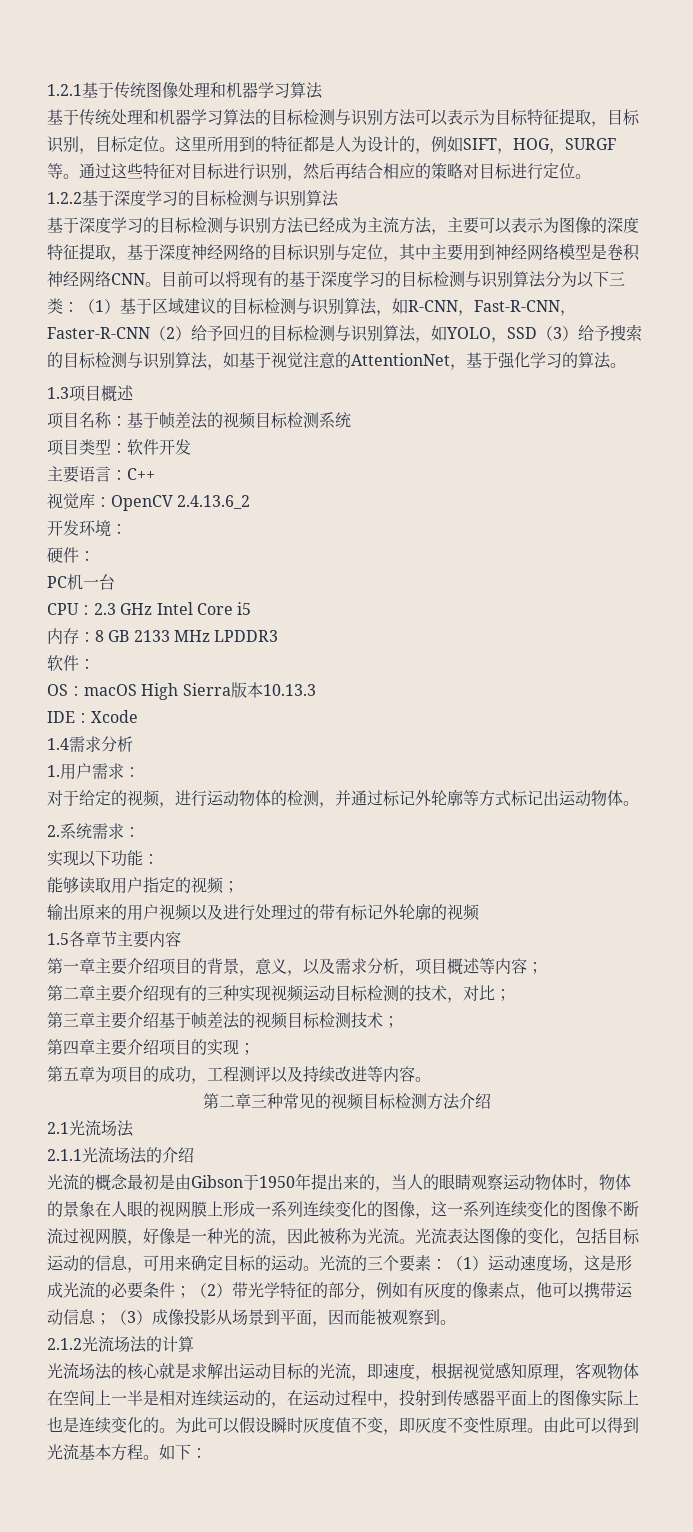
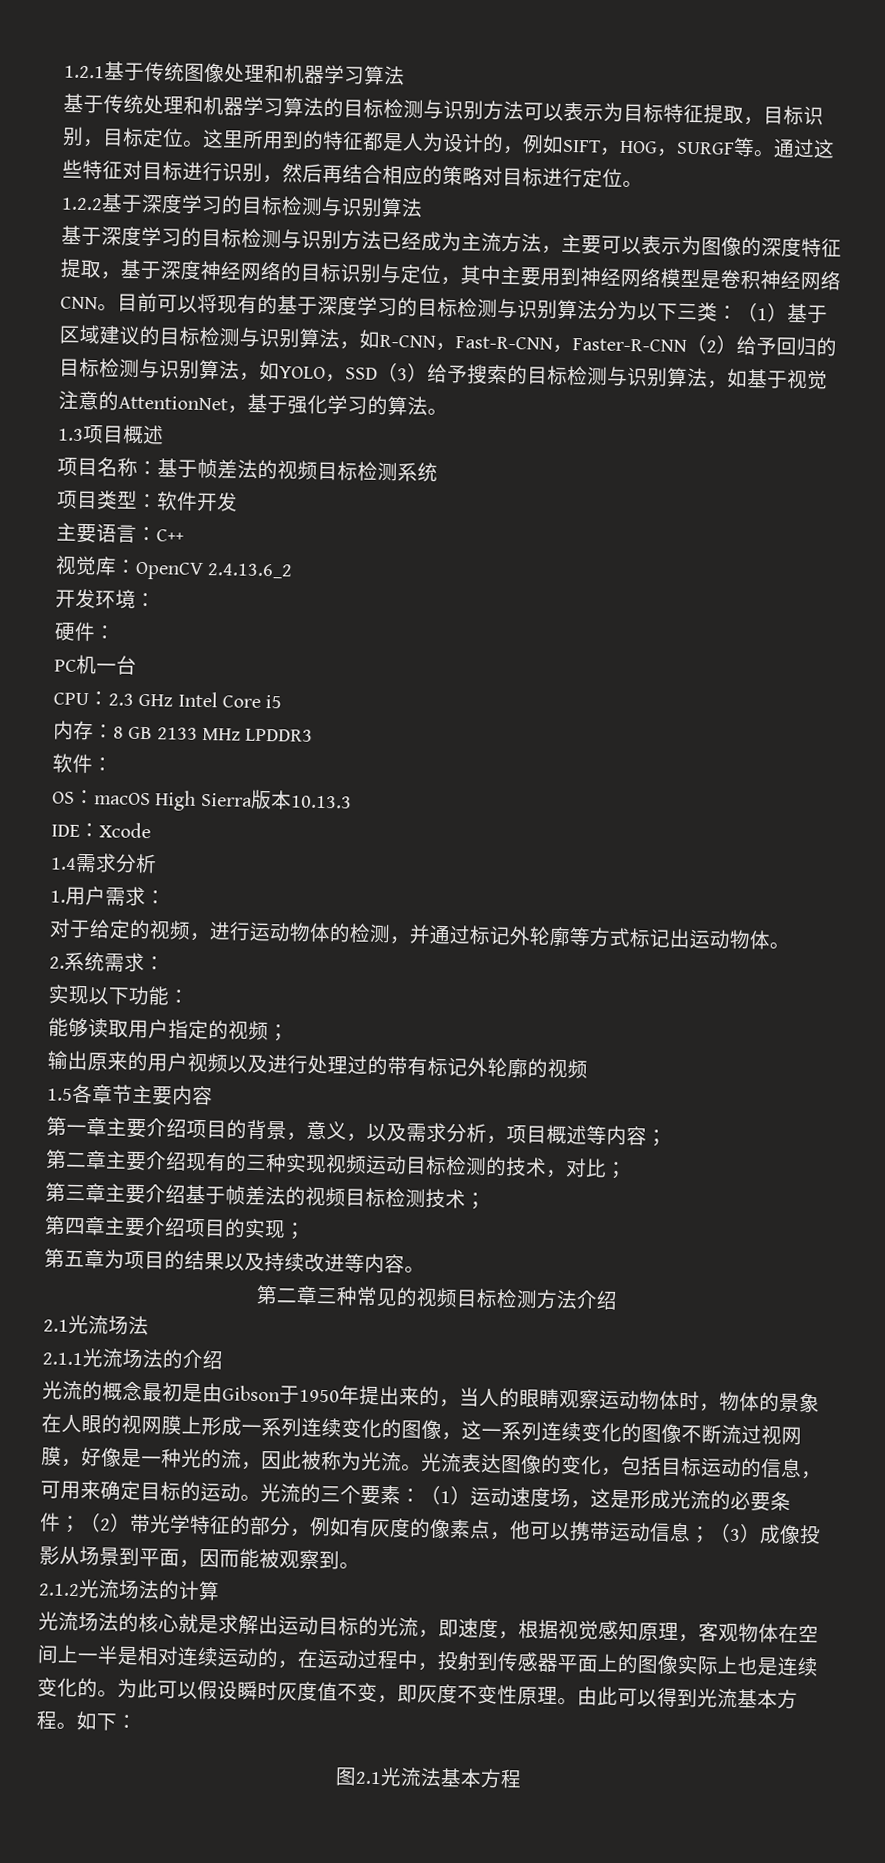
- 第五章为项目的成功，工程测评以及持续改进等内容。
+ 第五章为项目的结果以及持续改进等内容。
+ 图2.1光流法基本方程

